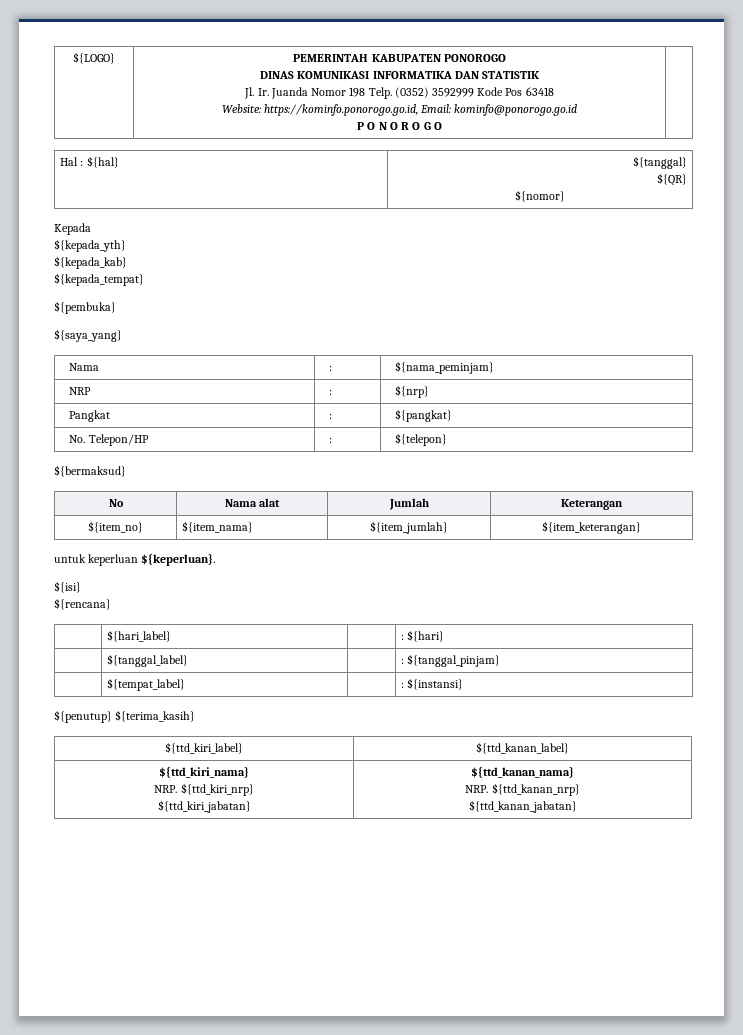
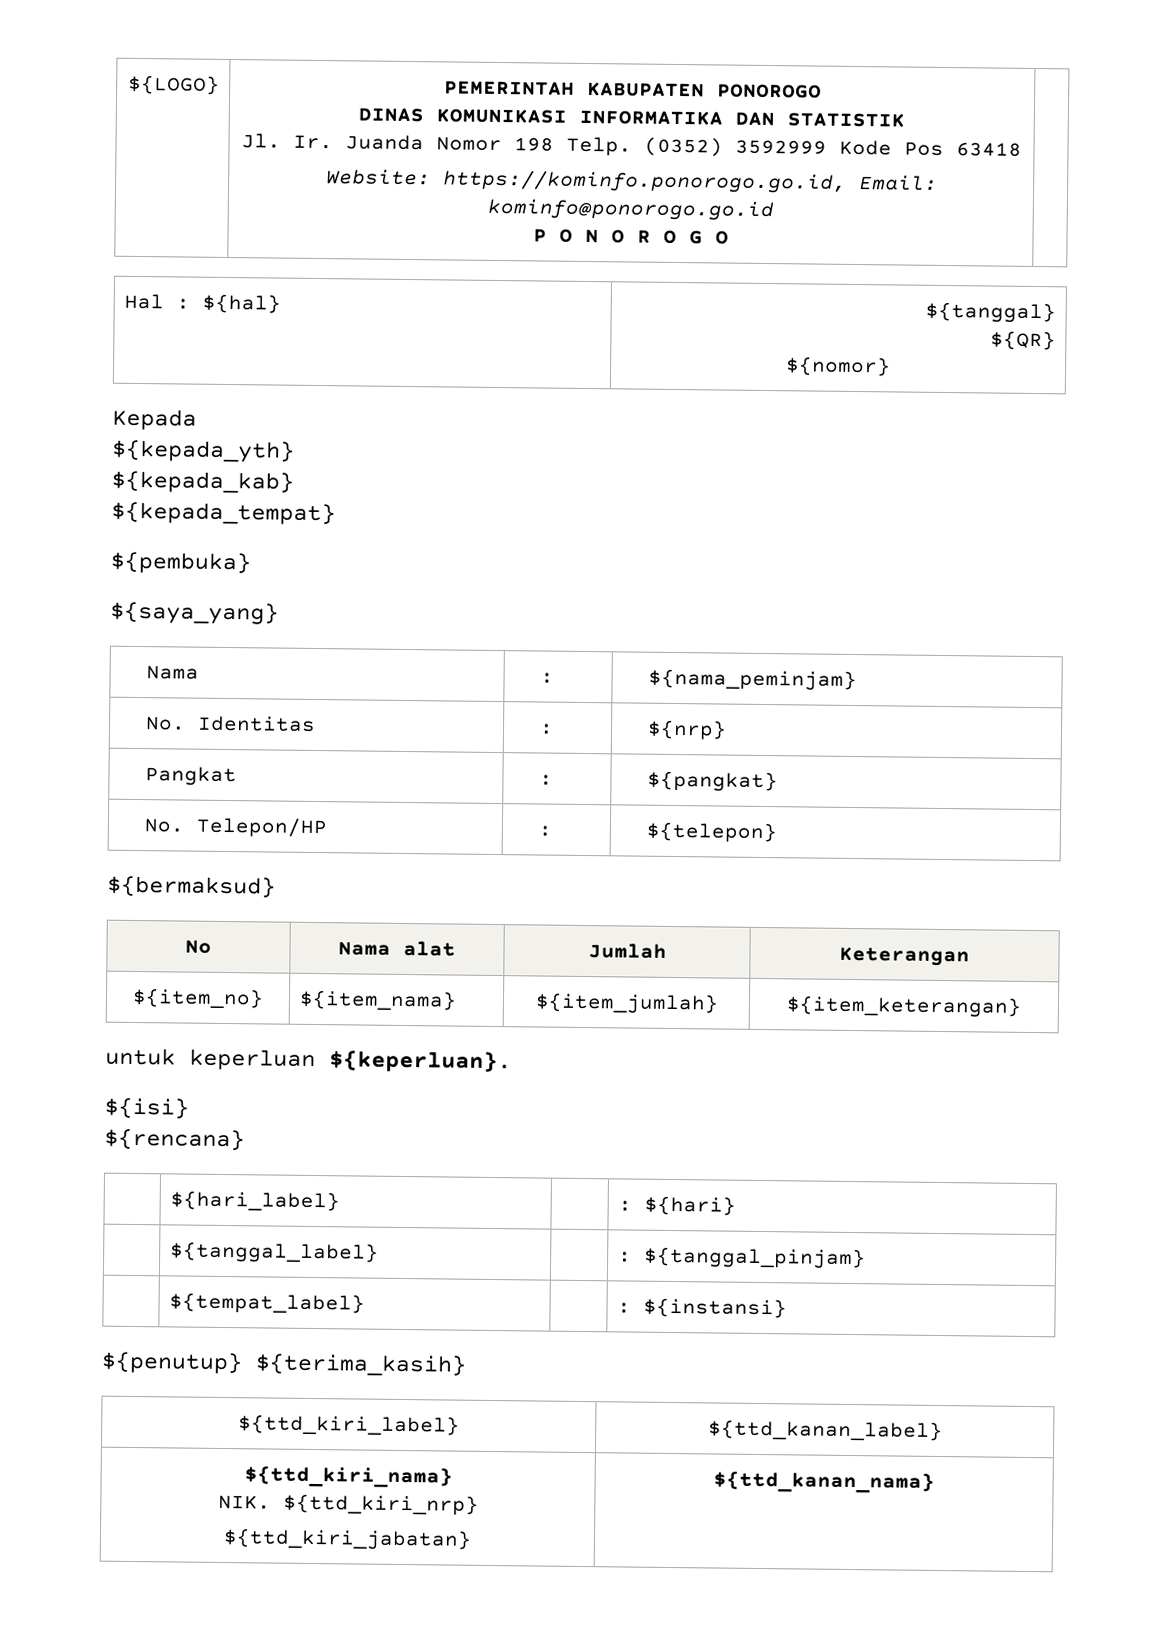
- NRP | : | ${nrp}
+ No. Identitas | : | ${nrp}
  ${ttd_kiri_nama}
- NRP. ${ttd_kiri_nrp}
+ NIK. ${ttd_kiri_nrp}
  ${ttd_kiri_jabatan} | ${ttd_kanan_nama}
- NRP. ${ttd_kanan_nrp}
- ${ttd_kanan_jabatan}

